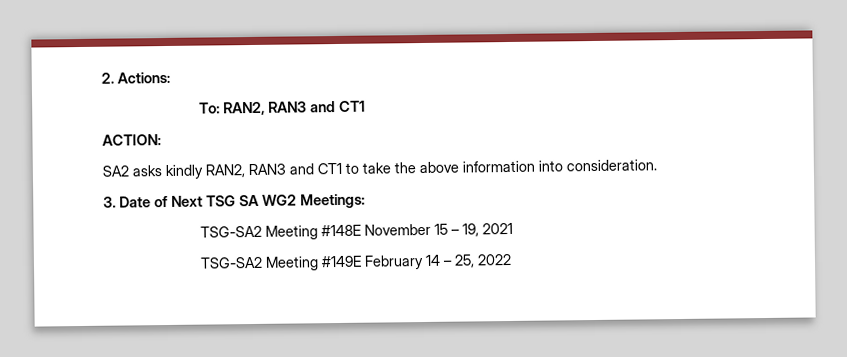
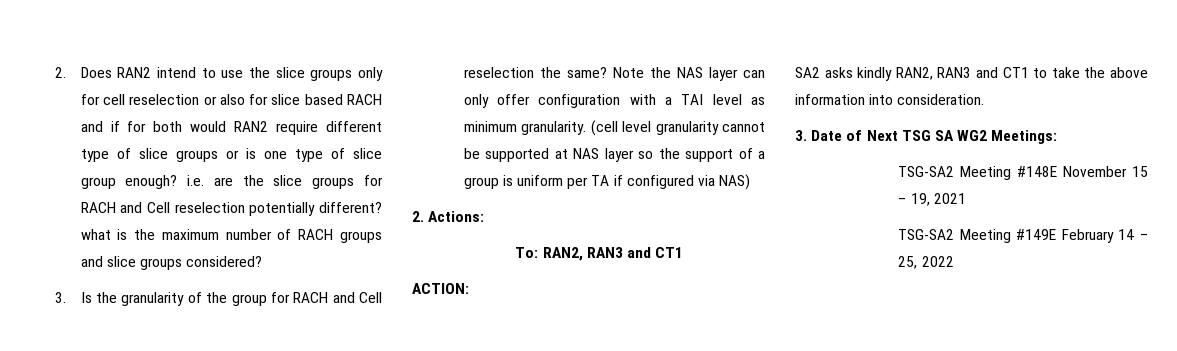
+ 2. Does RAN2 intend to use the slice groups only for cell reselection or also for slice based RACH and if for both would RAN2 require different type of slice groups or is one type of slice group enough? i.e. are the slice groups for RACH and Cell reselection potentially different? what is the maximum number of RACH groups and slice groups considered?
+ 3. Is the granularity of the group for RACH and Cell reselection the same? Note the NAS layer can only offer configuration with a TAI level as minimum granularity. (cell level granularity cannot be supported at NAS layer so the support of a group is uniform per TA if configured via NAS)

